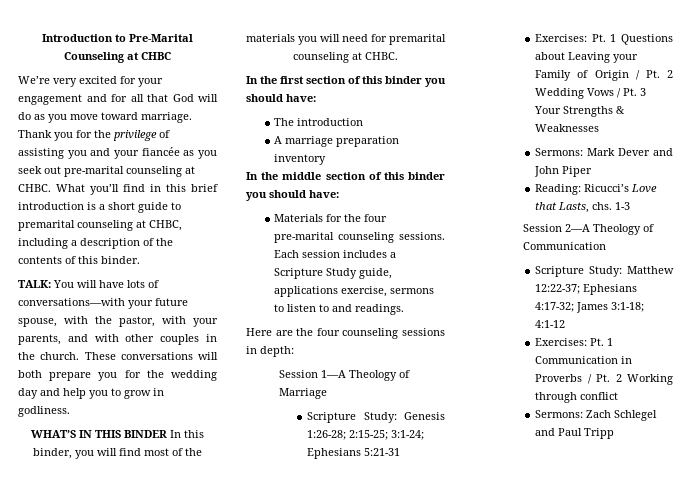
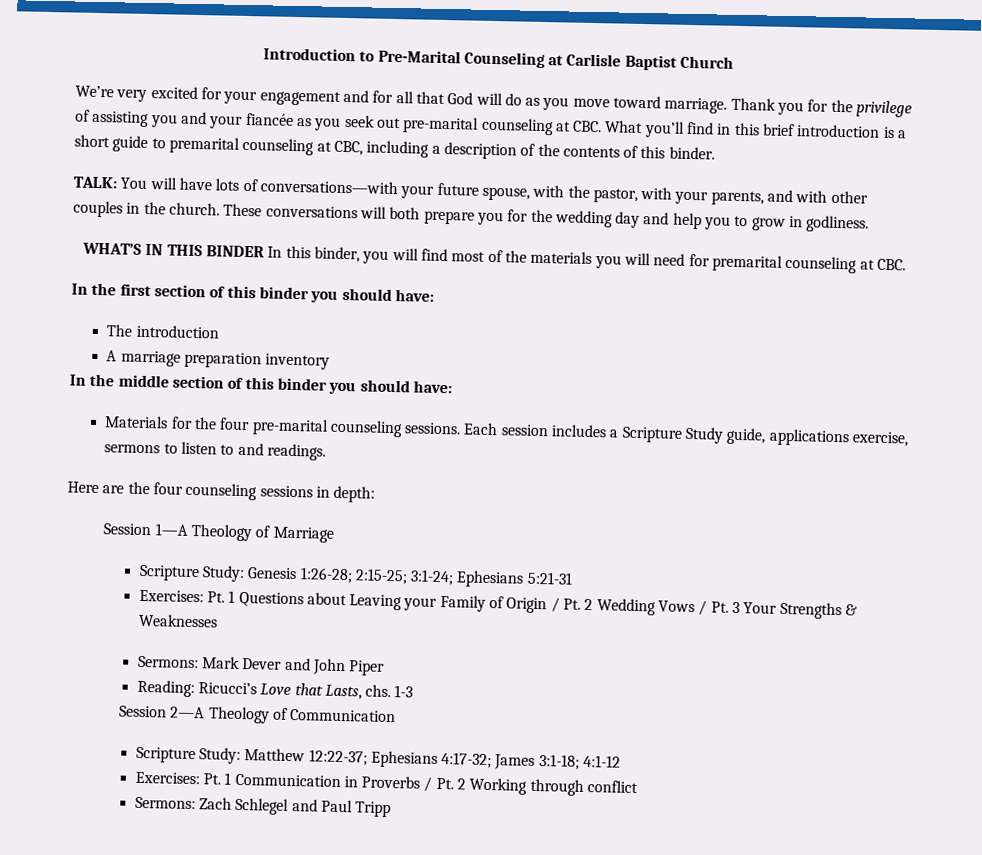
- Introduction to Pre-Marital Counseling at CHBC
+ Introduction to Pre-Marital Counseling at Carlisle Baptist Church
- Thank you for the privilege of assisting you and your fiancée as you seek out pre-marital counseling at CHBC. What you’ll find in this brief introduction is a short guide to premarital counseling at CHBC, including a description of the contents of this binder.
+ Thank you for the privilege of assisting you and your fiancée as you seek out pre-marital counseling at CBC. What you’ll find in this brief introduction is a short guide to premarital counseling at CBC, including a description of the contents of this binder.
- WHAT’S IN THIS BINDER In this binder, you will find most of the materials you will need for premarital counseling at CHBC.
+ WHAT’S IN THIS BINDER In this binder, you will find most of the materials you will need for premarital counseling at CBC.

